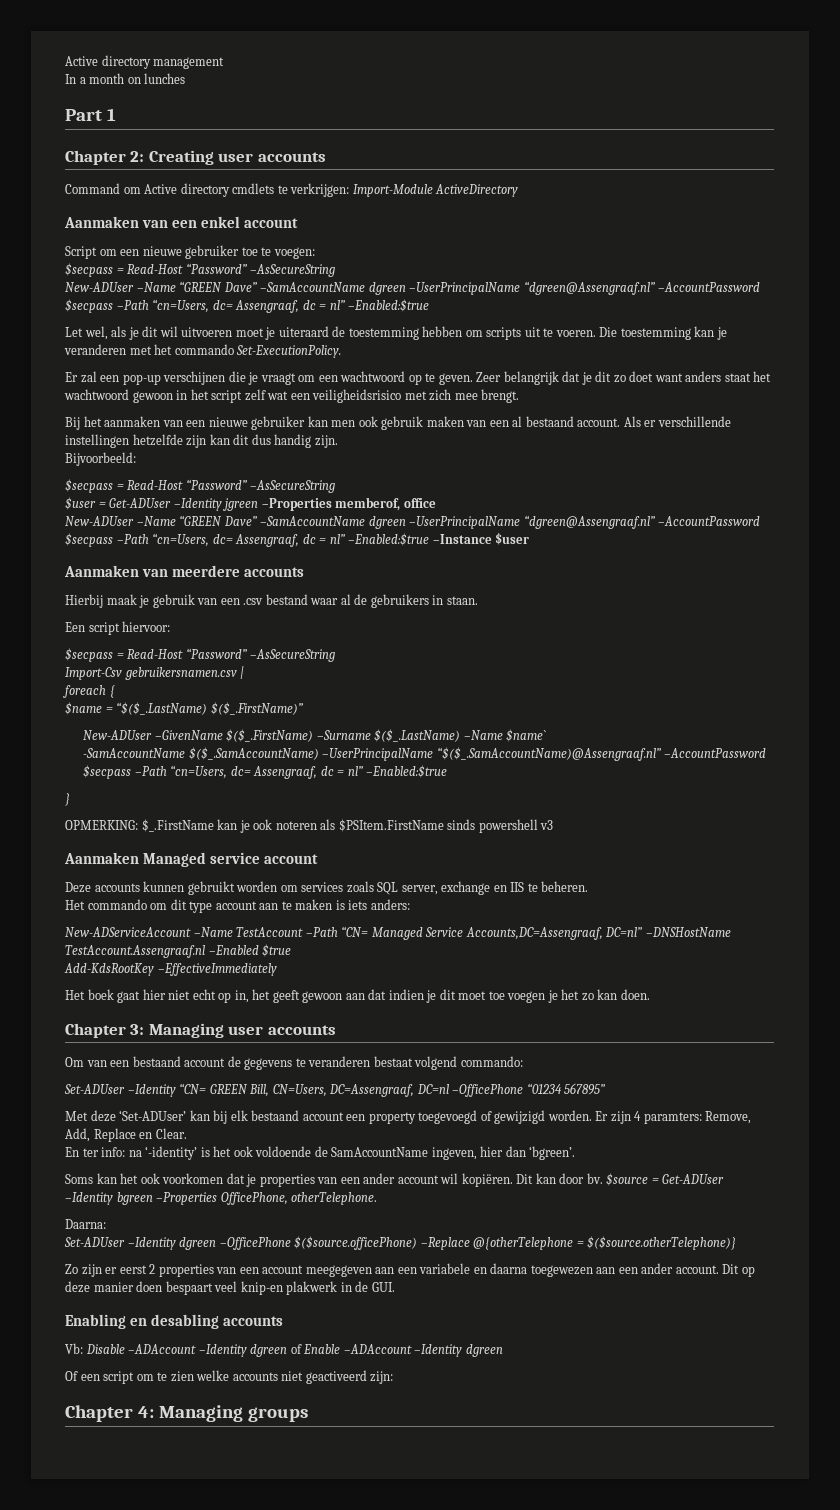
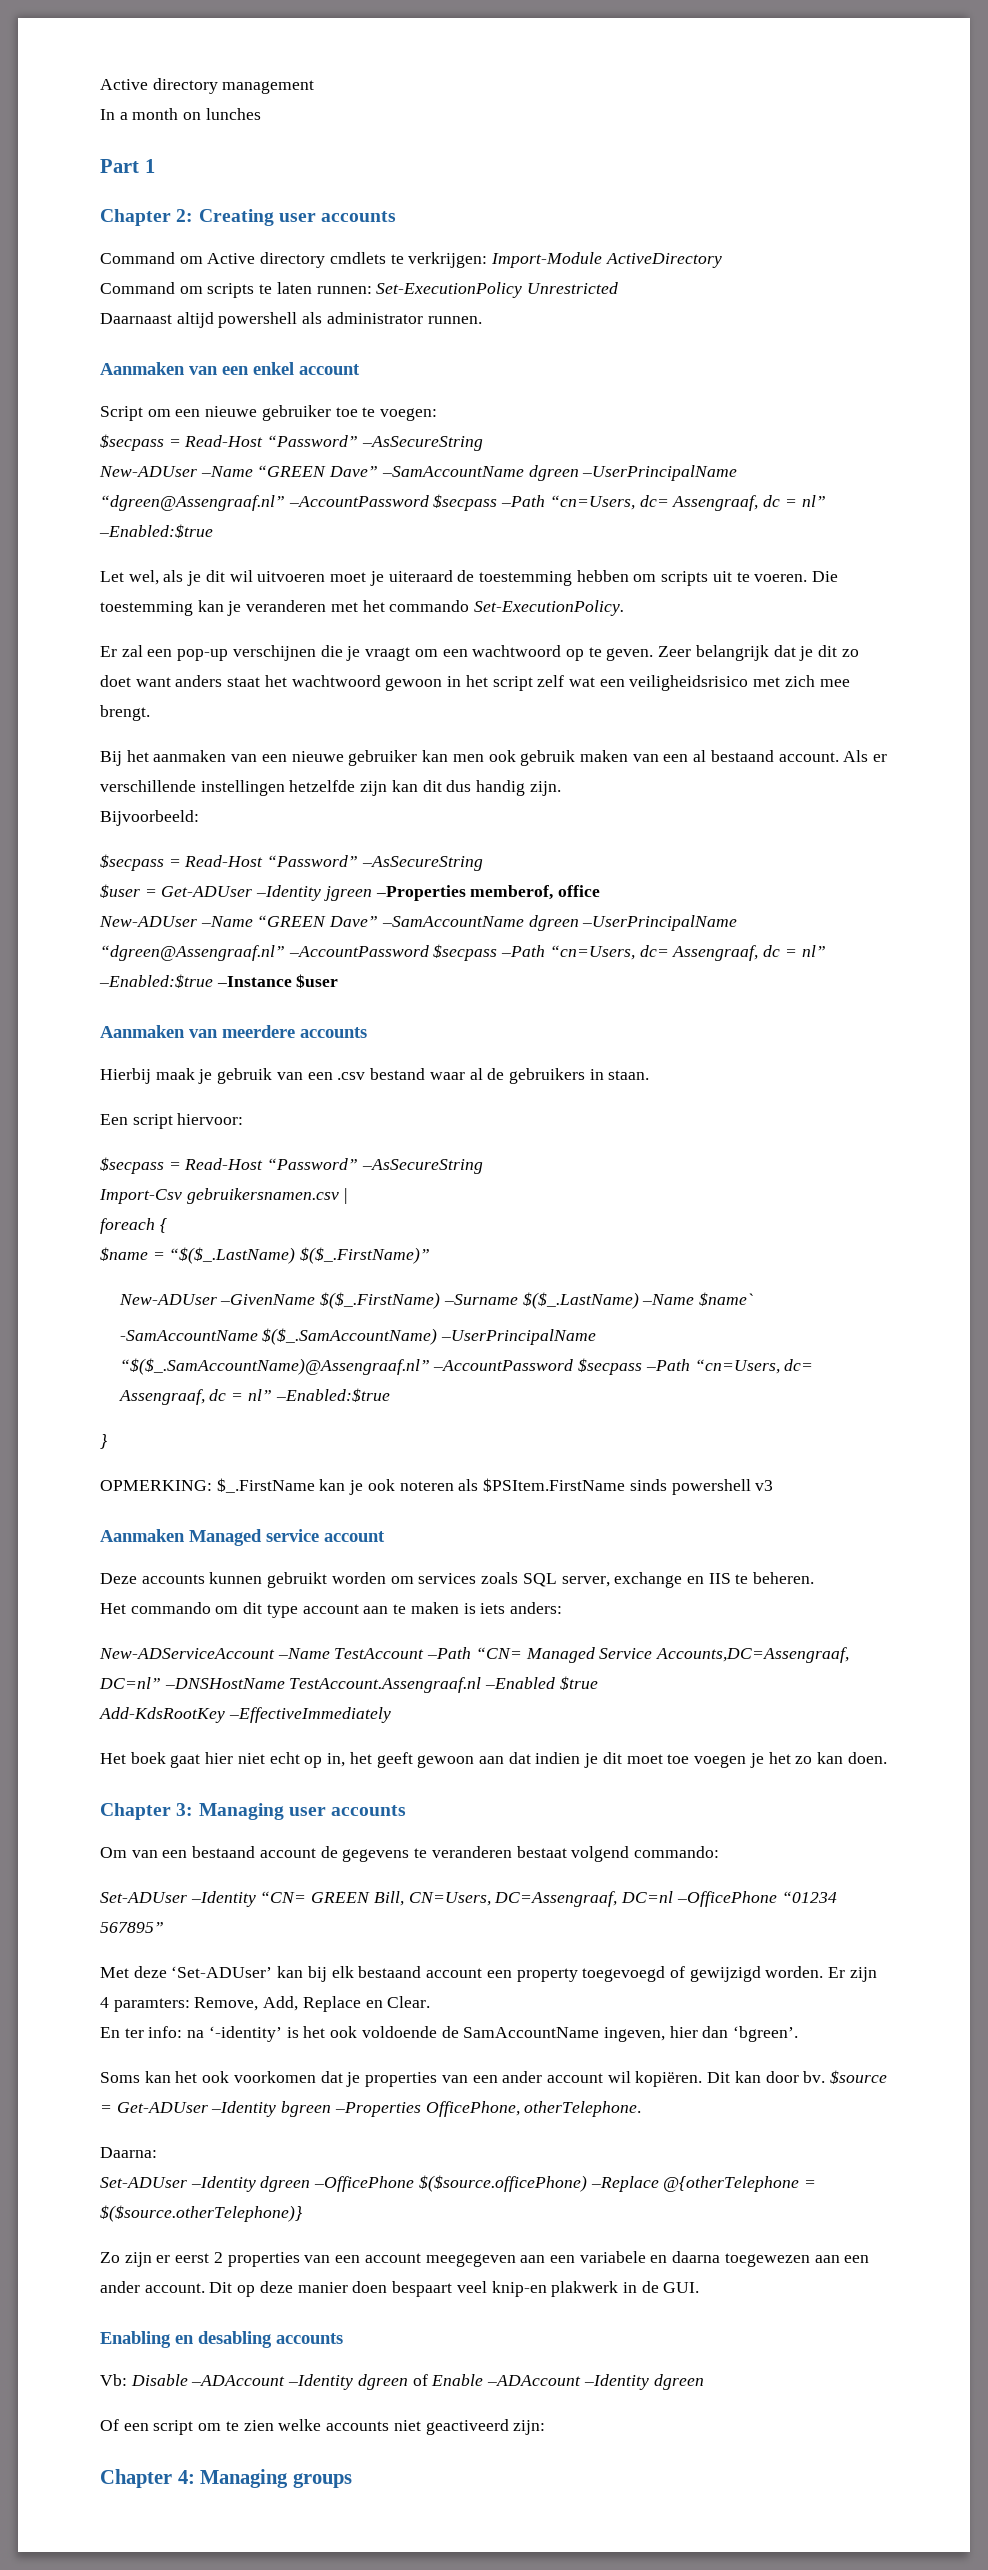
+ Command om scripts te laten runnen: Set-ExecutionPolicy Unrestricted
+ Daarnaast altijd powershell als administrator runnen.

